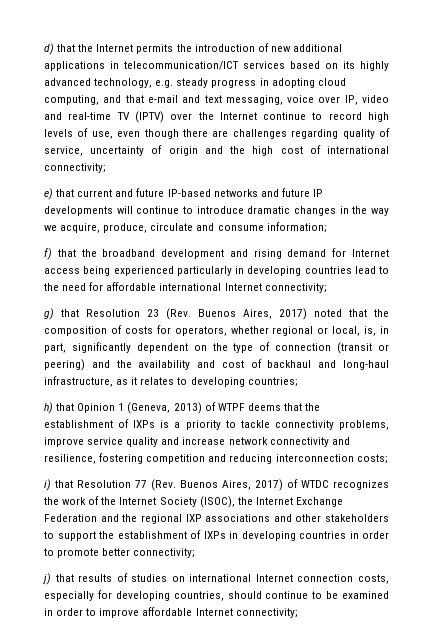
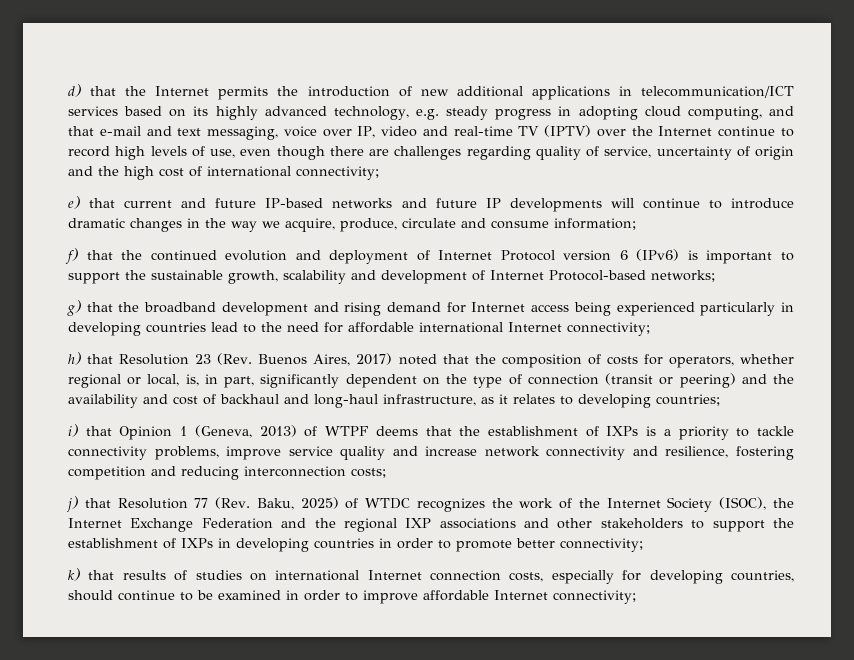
- f) that the broadband development and rising demand for Internet access being experienced particularly in developing countries lead to the need for affordable international Internet connectivity;
+ f) that the continued evolution and deployment of Internet Protocol version 6 (IPv6) is important to support the sustainable growth, scalability and development of Internet Protocol-based networks;
+ g) that the broadband development and rising demand for Internet access being experienced particularly in developing countries lead to the need for affordable international Internet connectivity;
- g) that Resolution 23 (Rev. Buenos Aires, 2017) noted that the composition of costs for operators, whether regional or local, is, in part, significantly dependent on the type of connection (transit or peering) and the availability and cost of backhaul and long-haul infrastructure, as it relates to developing countries;
+ h) that Resolution 23 (Rev. Buenos Aires, 2017) noted that the composition of costs for operators, whether regional or local, is, in part, significantly dependent on the type of connection (transit or peering) and the availability and cost of backhaul and long-haul infrastructure, as it relates to developing countries;
- h) that Opinion 1 (Geneva, 2013) of WTPF deems that the establishment of IXPs is a priority to tackle connectivity problems, improve service quality and increase network connectivity and resilience, fostering competition and reducing interconnection costs;
+ i) that Opinion 1 (Geneva, 2013) of WTPF deems that the establishment of IXPs is a priority to tackle connectivity problems, improve service quality and increase network connectivity and resilience, fostering competition and reducing interconnection costs;
- i) that Resolution 77 (Rev. Buenos Aires, 2017) of WTDC recognizes the work of the Internet Society (ISOC), the Internet Exchange Federation and the regional IXP associations and other stakeholders to support the establishment of IXPs in developing countries in order to promote better connectivity;
+ j) that Resolution 77 (Rev. Baku, 2025) of WTDC recognizes the work of the Internet Society (ISOC), the Internet Exchange Federation and the regional IXP associations and other stakeholders to support the establishment of IXPs in developing countries in order to promote better connectivity;
- j) that results of studies on international Internet connection costs, especially for developing countries, should continue to be examined in order to improve affordable Internet connectivity;
+ k) that results of studies on international Internet connection costs, especially for developing countries, should continue to be examined in order to improve affordable Internet connectivity;

